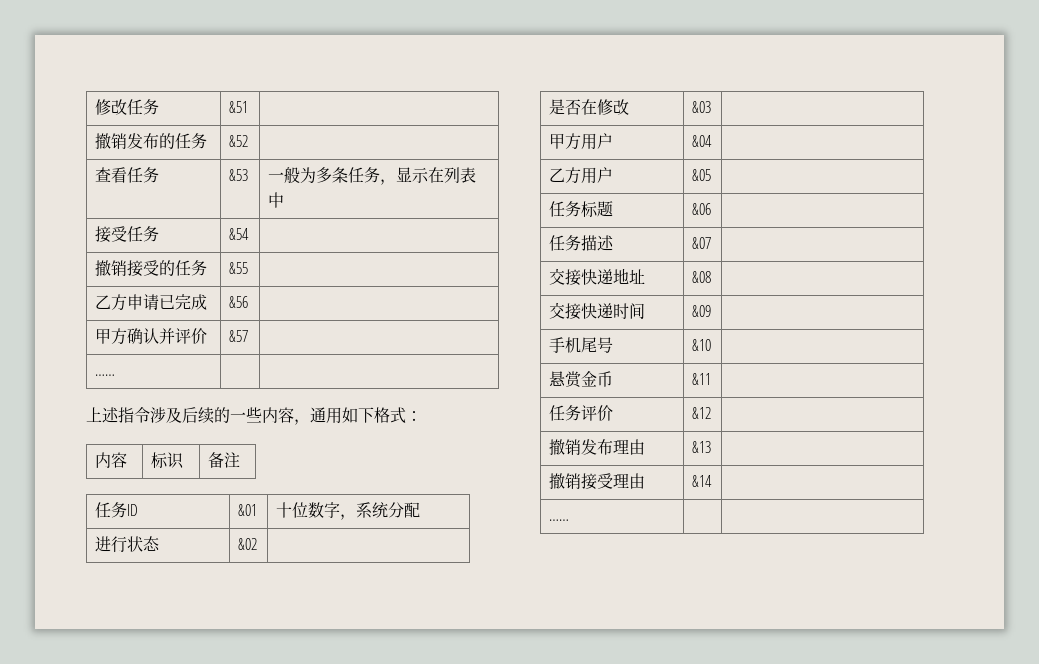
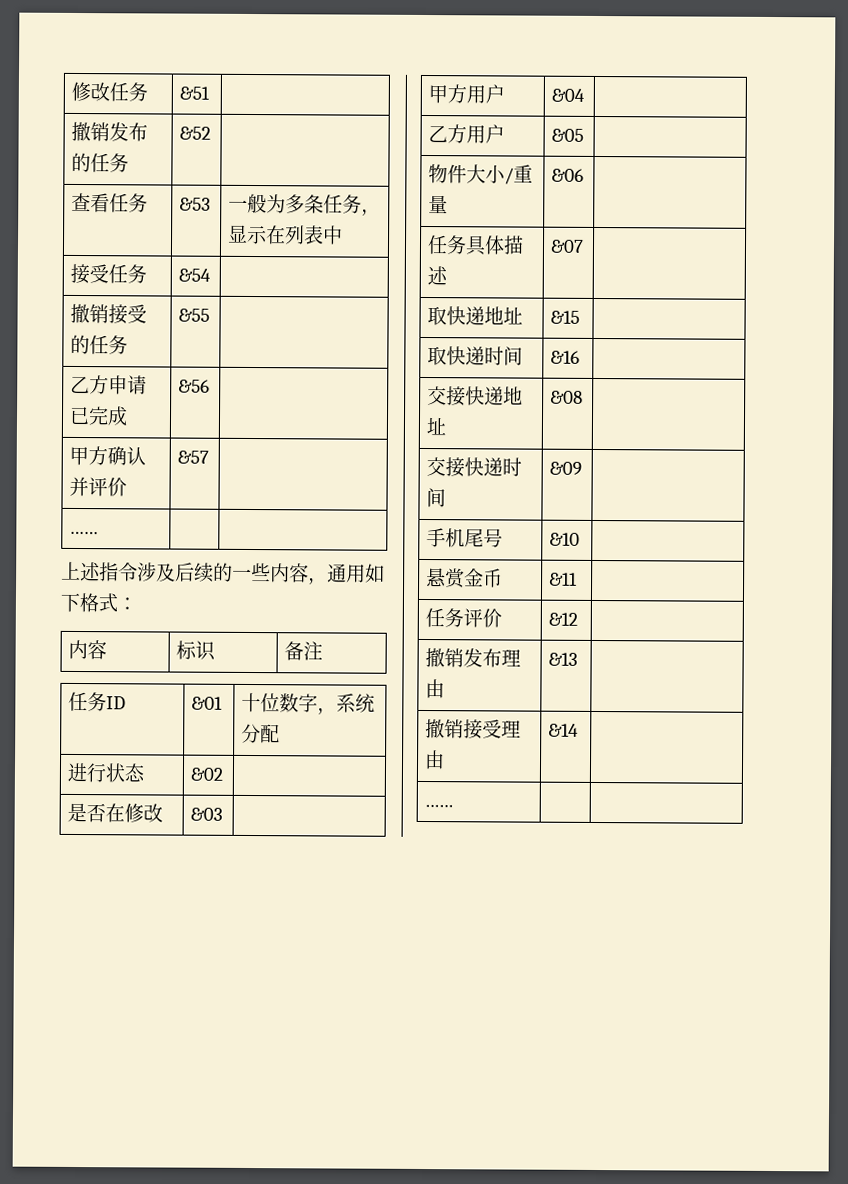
- 任务标题 | &06 |
+ 物件大小/重量 | &06 |
- 任务描述 | &07 |
+ 任务具体描述 | &07 |
+ 取快递地址 | &15 |
+ 取快递时间 | &16 |

